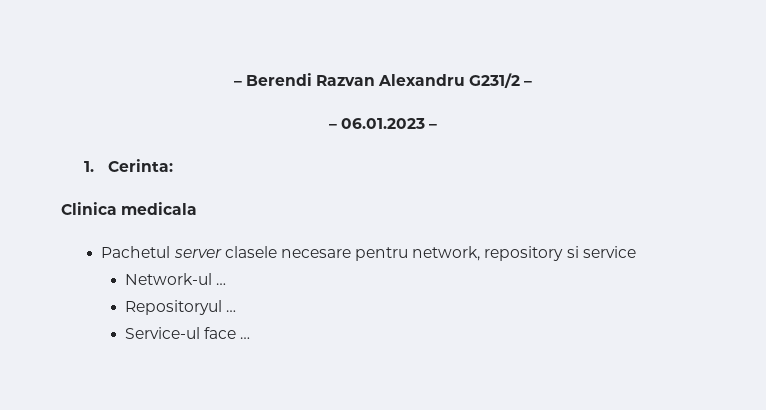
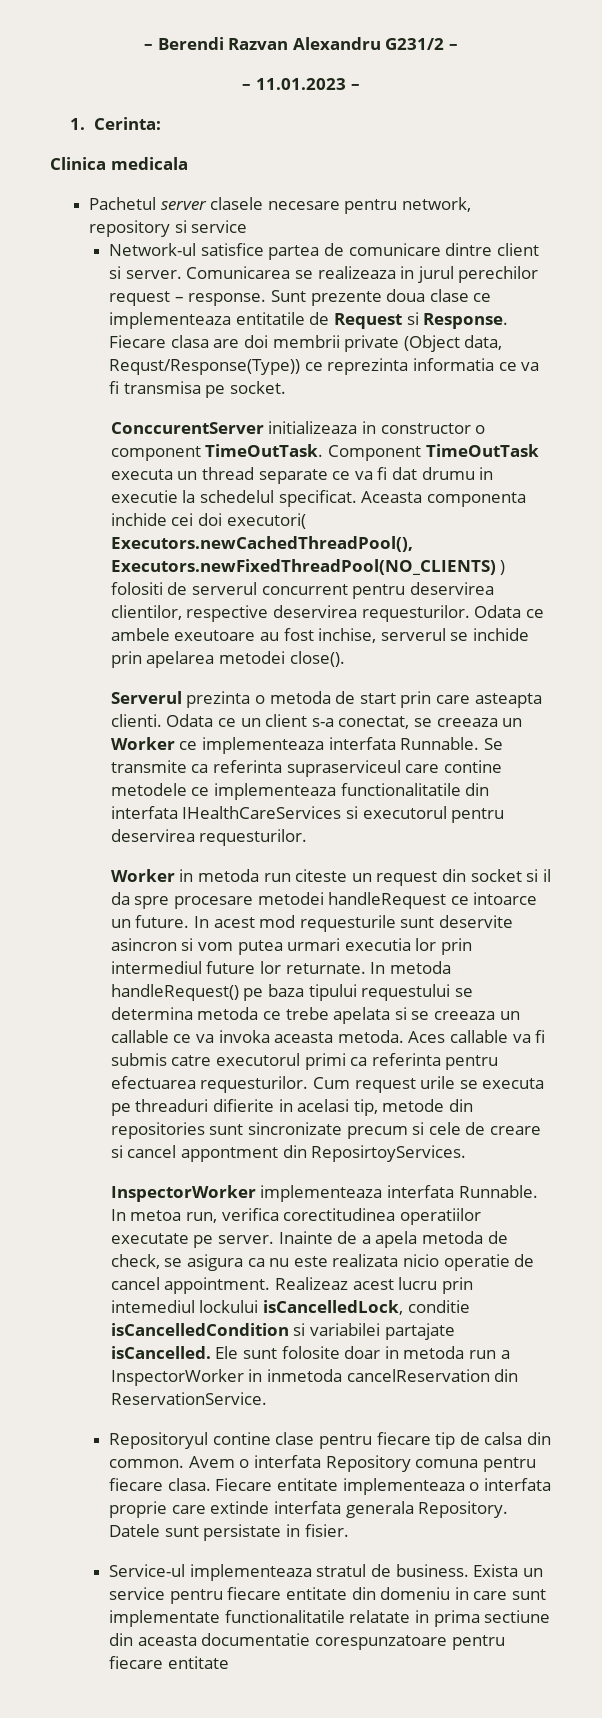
- – 06.01.2023 –
+ – 11.01.2023 –
- Network-ul …
- Repositoryul …
- Service-ul face …
+ Network-ul satisfice partea de comunicare dintre client si server. Comunicarea se realizeaza in jurul perechilor request – response. Sunt prezente doua clase ce implementeaza entitatile de Request si Response. Fiecare clasa are doi membrii private (Object data, Requst/Response(Type)) ce reprezinta informatia ce va fi transmisa pe socket.
+ ConccurentServer initializeaza in constructor o component TimeOutTask. Component TimeOutTask executa un thread separate ce va fi dat drumu in executie la schedelul specificat. Aceasta componenta inchide cei doi executori( Executors.newCachedThreadPool(), Executors.newFixedThreadPool(NO_CLIENTS) ) folositi de serverul concurrent pentru deservirea clientilor, respective deservirea requesturilor. Odata ce ambele exeutoare au fost inchise, serverul se inchide prin apelarea metodei close().
+ Serverul prezinta o metoda de start prin care asteapta clienti. Odata ce un client s-a conectat, se creeaza un Worker ce implementeaza interfata Runnable. Se transmite ca referinta supraserviceul care contine metodele ce implementeaza functionalitatile din interfata IHealthCareServices si executorul pentru deservirea requesturilor.
+ Worker in metoda run citeste un request din socket si il da spre procesare metodei handleRequest ce intoarce un future. In acest mod requesturile sunt deservite asincron si vom putea urmari executia lor prin intermediul future lor returnate. In metoda handleRequest() pe baza tipului requestului se determina metoda ce trebe apelata si se creeaza un callable ce va invoka aceasta metoda. Aces callable va fi submis catre executorul primi ca referinta pentru efectuarea requesturilor. Cum request urile se executa pe threaduri difierite in acelasi tip, metode din repositories sunt sincronizate precum si cele de creare si cancel appontment din ReposirtoyServices.
+ InspectorWorker implementeaza interfata Runnable. In metoa run, verifica corectitudinea operatiilor executate pe server. Inainte de a apela metoda de check, se asigura ca nu este realizata nicio operatie de cancel appointment. Realizeaz acest lucru prin intemediul lockului isCancelledLock, conditie isCancelledCondition si variabilei partajate isCancelled. Ele sunt folosite doar in metoda run a InspectorWorker in inmetoda cancelReservation din ReservationService.
+ Repositoryul contine clase pentru fiecare tip de calsa din common. Avem o interfata Repository comuna pentru fiecare clasa. Fiecare entitate implementeaza o interfata proprie care extinde interfata generala Repository. Datele sunt persistate in fisier.
+ Service-ul implementeaza stratul de business. Exista un service pentru fiecare entitate din domeniu in care sunt implementate functionalitatile relatate in prima sectiune din aceasta documentatie corespunzatoare pentru fiecare entitate

